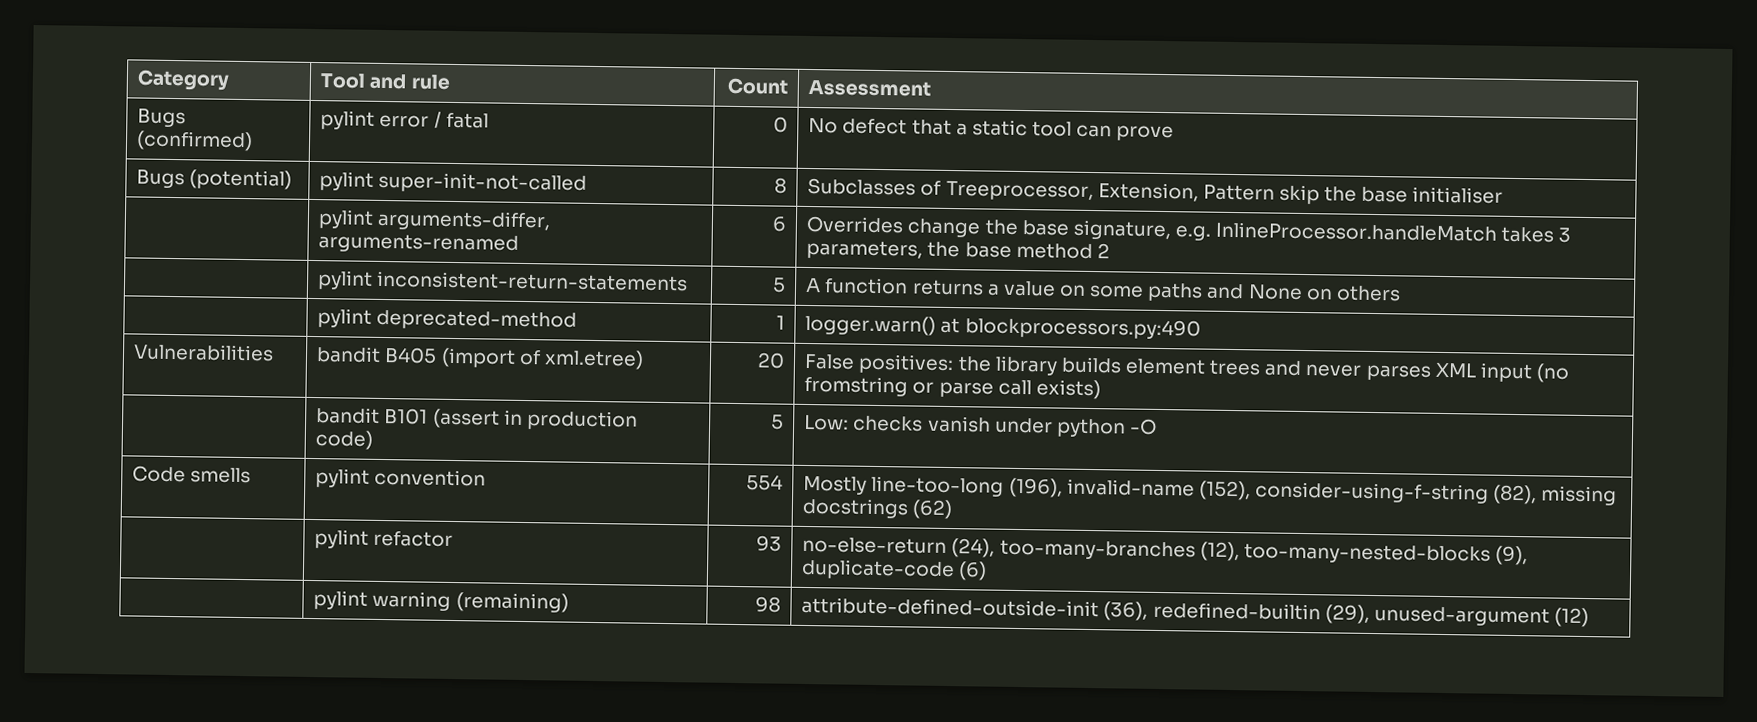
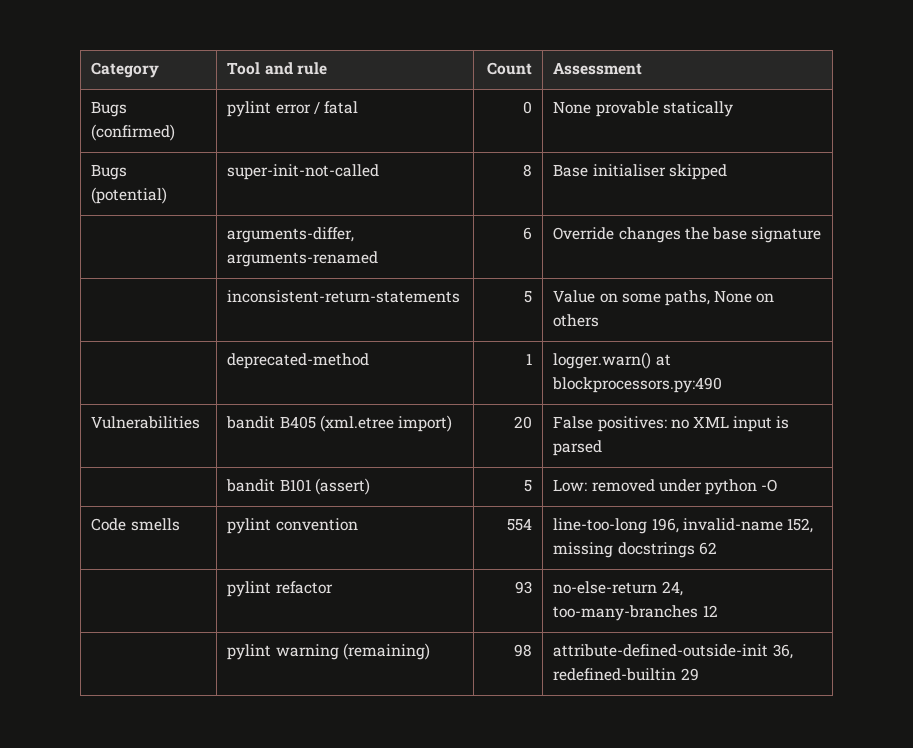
- Bugs (confirmed) | pylint error / fatal | 0 | No defect that a static tool can prove
+ Bugs (confirmed) | pylint error / fatal | 0 | None provable statically
- Bugs (potential) | pylint super-init-not-called | 8 | Subclasses of Treeprocessor, Extension, Pattern skip the base initialiser
- | pylint arguments-differ, arguments-renamed | 6 | Overrides change the base signature, e.g. InlineProcessor.handleMatch takes 3 parameters, the base method 2
- | pylint inconsistent-return-statements | 5 | A function returns a value on some paths and None on others
+ Bugs (potential) | super-init-not-called | 8 | Base initialiser skipped
+ | arguments-differ, arguments-renamed | 6 | Override changes the base signature
+ | inconsistent-return-statements | 5 | Value on some paths, None on others
- | pylint deprecated-method | 1 | logger.warn() at blockprocessors.py:490
+ | deprecated-method | 1 | logger.warn() at blockprocessors.py:490
- Vulnerabilities | bandit B405 (import of xml.etree) | 20 | False positives: the library builds element trees and never parses XML input (no fromstring or parse call exists)
- | bandit B101 (assert in production code) | 5 | Low: checks vanish under python -O
+ Vulnerabilities | bandit B405 (xml.etree import) | 20 | False positives: no XML input is parsed
+ | bandit B101 (assert) | 5 | Low: removed under python -O
- Code smells | pylint convention | 554 | Mostly line-too-long (196), invalid-name (152), consider-using-f-string (82), missing docstrings (62)
+ Code smells | pylint convention | 554 | line-too-long 196, invalid-name 152, missing docstrings 62
- | pylint refactor | 93 | no-else-return (24), too-many-branches (12), too-many-nested-blocks (9), duplicate-code (6)
+ | pylint refactor | 93 | no-else-return 24, too-many-branches 12
- | pylint warning (remaining) | 98 | attribute-defined-outside-init (36), redefined-builtin (29), unused-argument (12)
+ | pylint warning (remaining) | 98 | attribute-defined-outside-init 36, redefined-builtin 29

